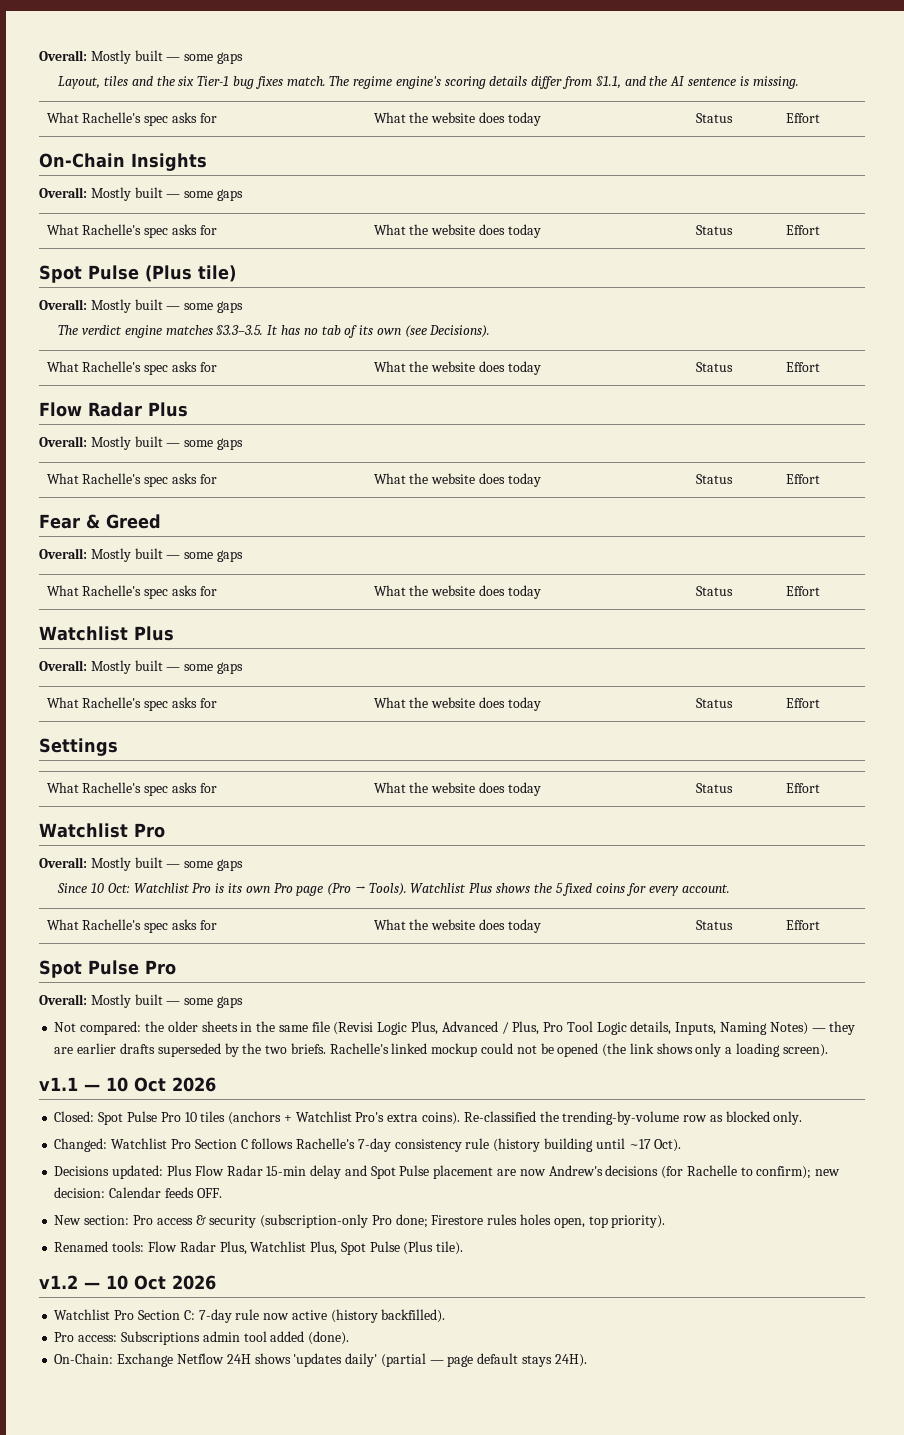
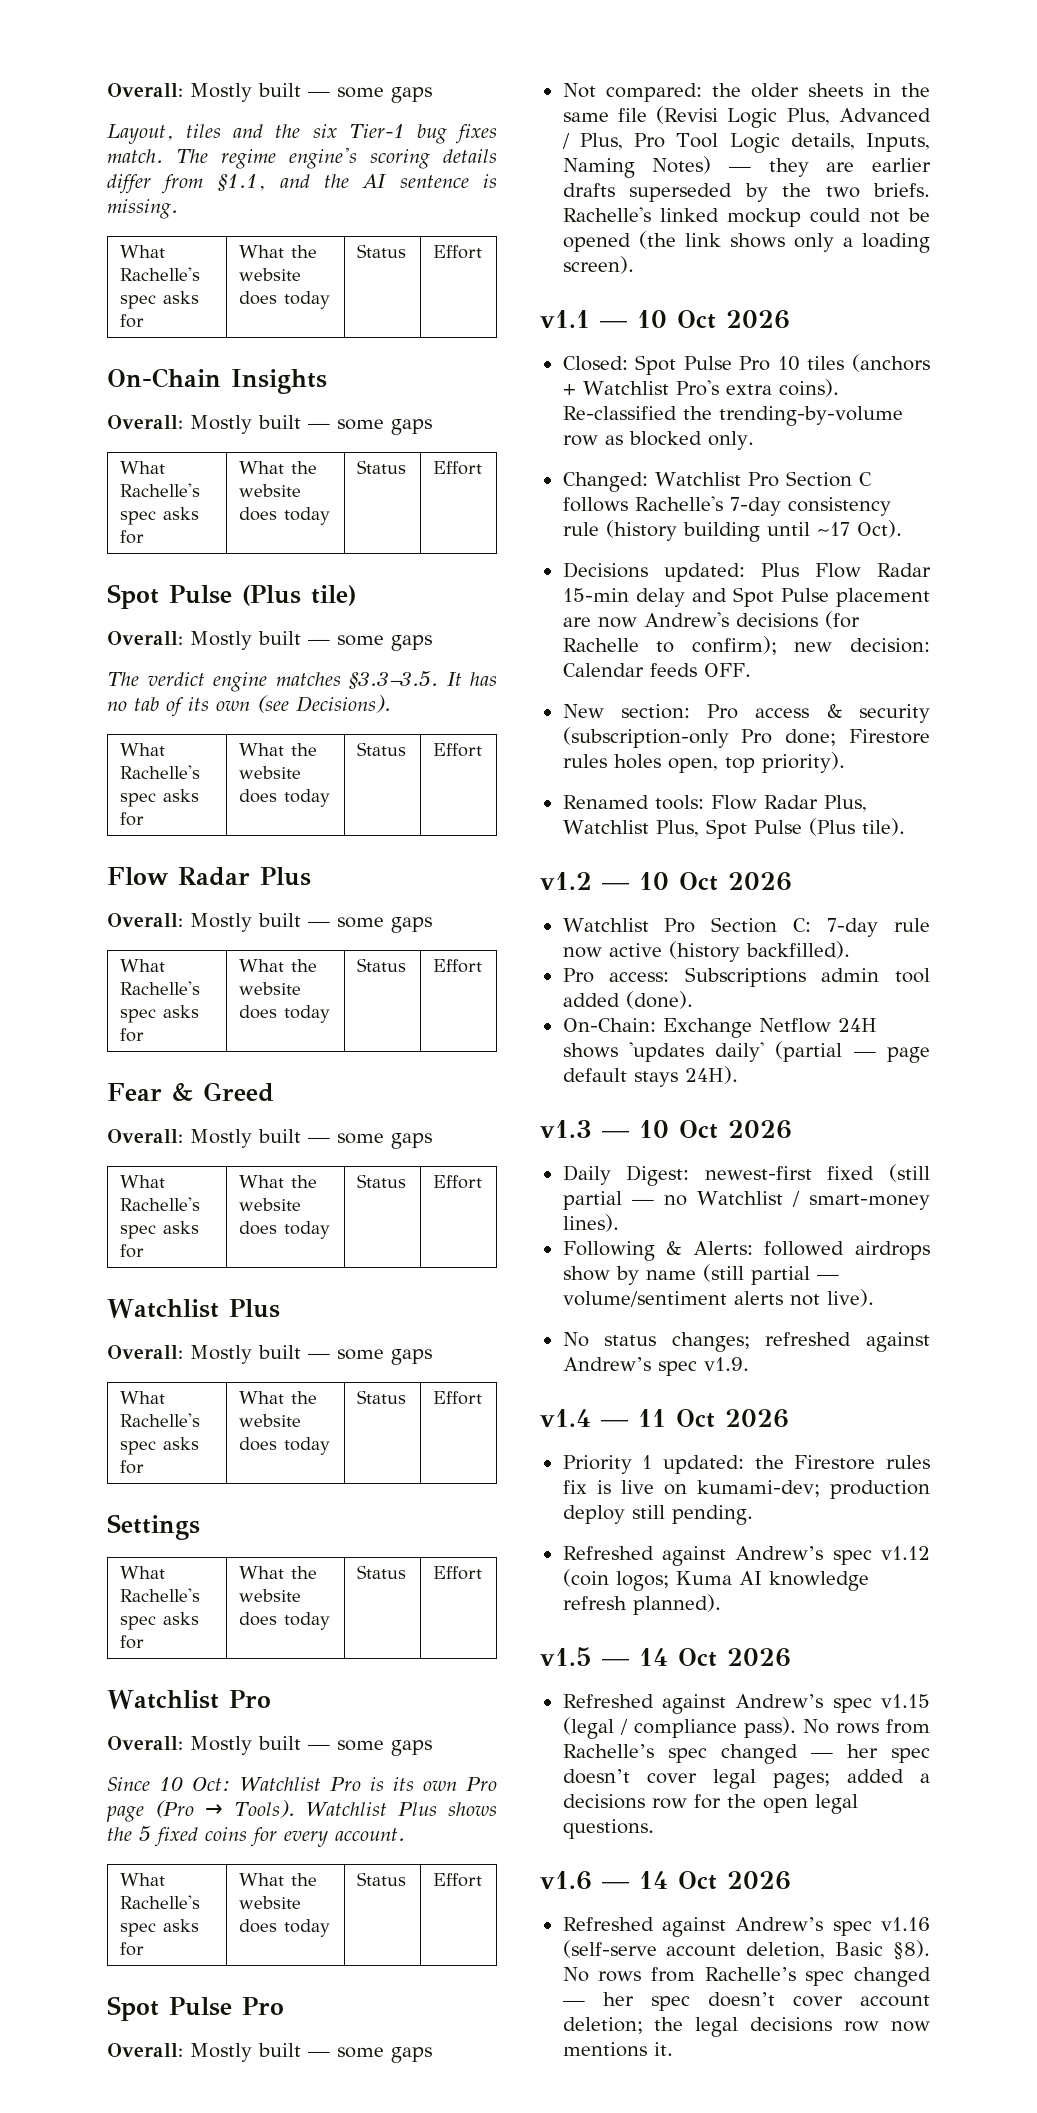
+ v1.3 — 10 Oct 2026
+ Daily Digest: newest-first fixed (still partial — no Watchlist / smart-money lines).
+ Following & Alerts: followed airdrops show by name (still partial — volume/sentiment alerts not live).
+ No status changes; refreshed against Andrew’s spec v1.9.
+ v1.4 — 11 Oct 2026
+ Priority 1 updated: the Firestore rules fix is live on kumami-dev; production deploy still pending.
+ Refreshed against Andrew’s spec v1.12 (coin logos; Kuma AI knowledge refresh planned).
+ v1.5 — 14 Oct 2026
+ Refreshed against Andrew’s spec v1.15 (legal / compliance pass). No rows from Rachelle’s spec changed — her spec doesn’t cover legal pages; added a decisions row for the open legal questions.
+ v1.6 — 14 Oct 2026
+ Refreshed against Andrew’s spec v1.16 (self-serve account deletion, Basic §8). No rows from Rachelle’s spec changed — her spec doesn’t cover account deletion; the legal decisions row now mentions it.

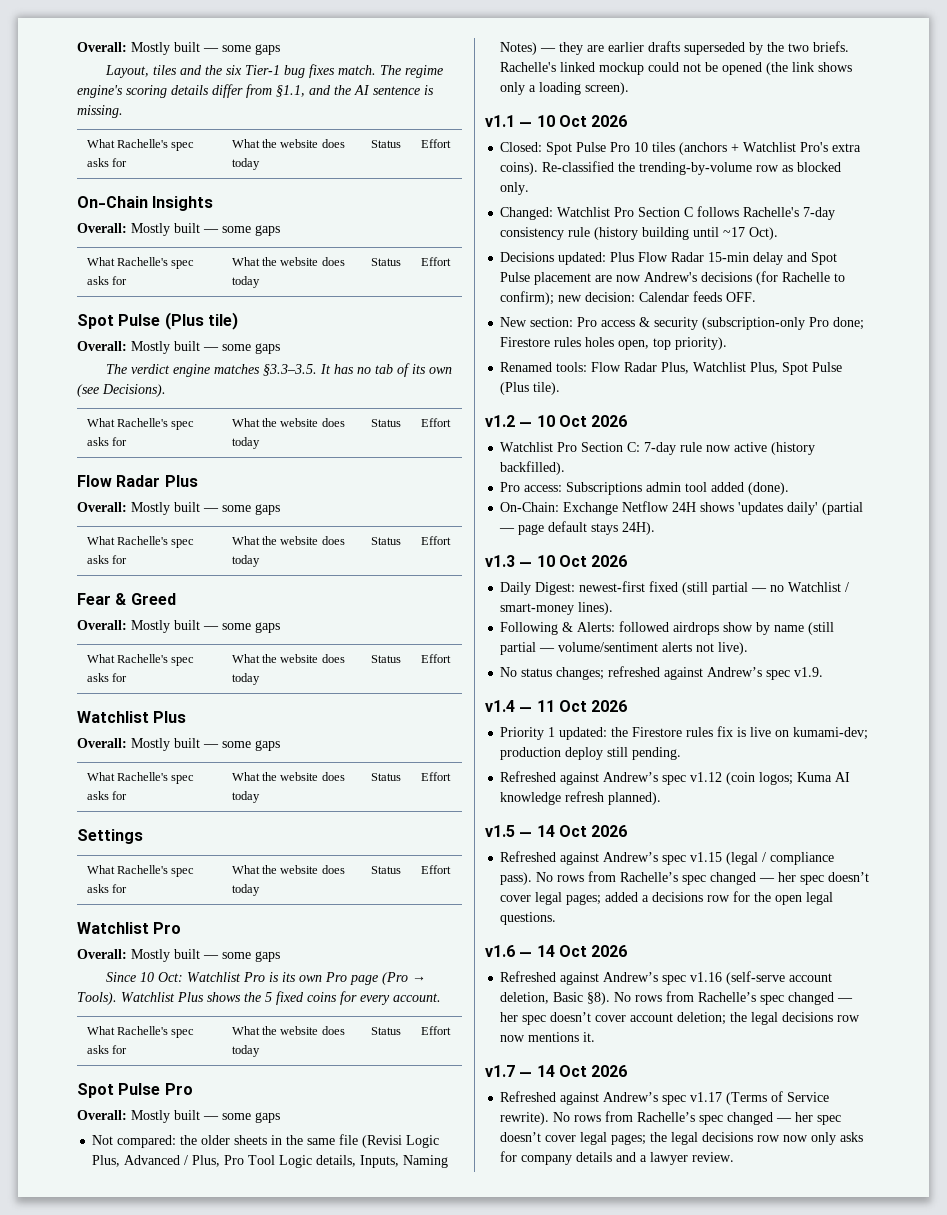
+ v1.7 — 14 Oct 2026
+ Refreshed against Andrew’s spec v1.17 (Terms of Service rewrite). No rows from Rachelle’s spec changed — her spec doesn’t cover legal pages; the legal decisions row now only asks for company details and a lawyer review.

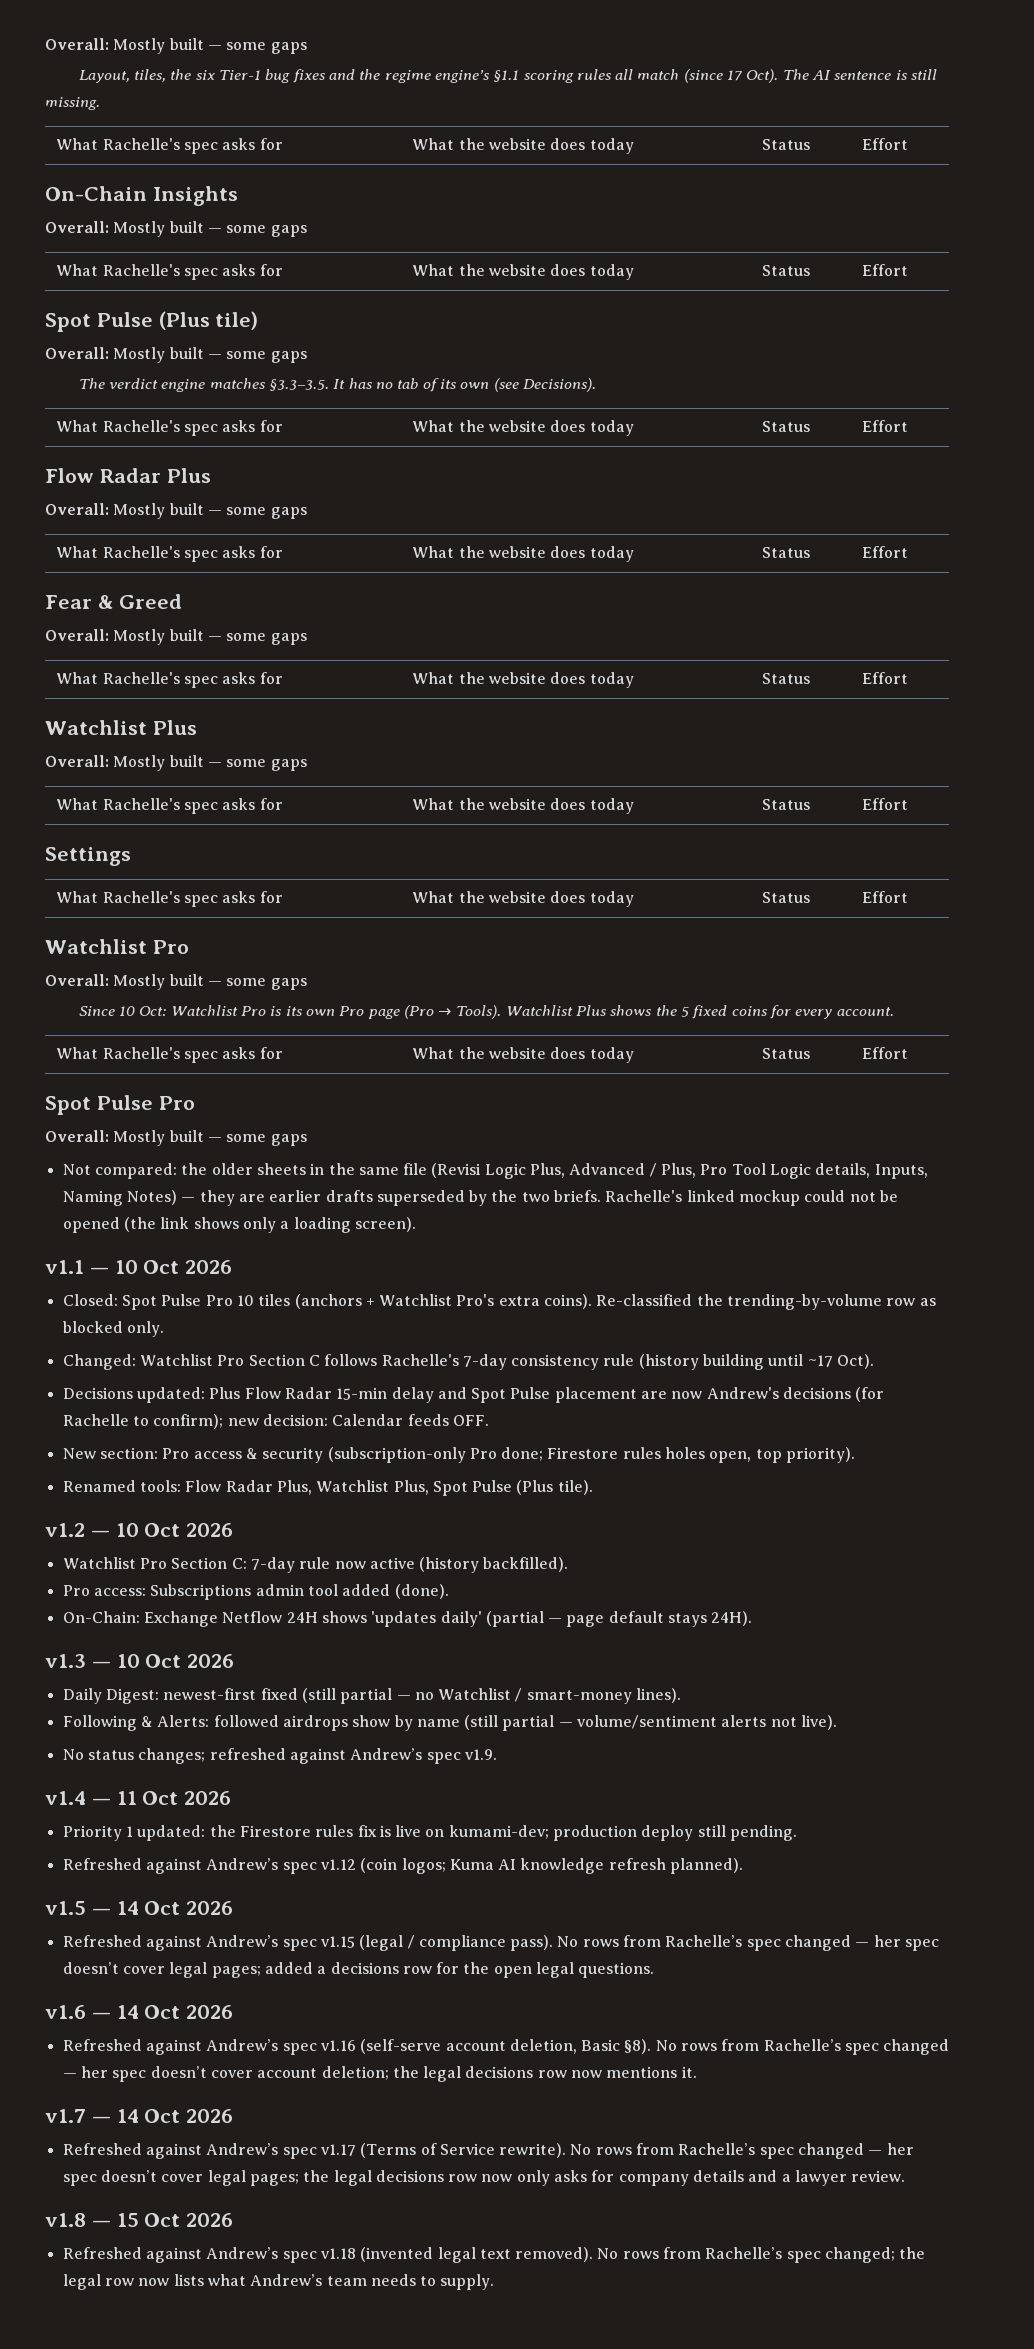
- Layout, tiles and the six Tier-1 bug fixes match. The regime engine's scoring details differ from §1.1, and the AI sentence is missing.
+ Layout, tiles, the six Tier-1 bug fixes and the regime engine’s §1.1 scoring rules all match (since 17 Oct). The AI sentence is still missing.
+ v1.8 — 15 Oct 2026
+ Refreshed against Andrew’s spec v1.18 (invented legal text removed). No rows from Rachelle’s spec changed; the legal row now lists what Andrew’s team needs to supply.

